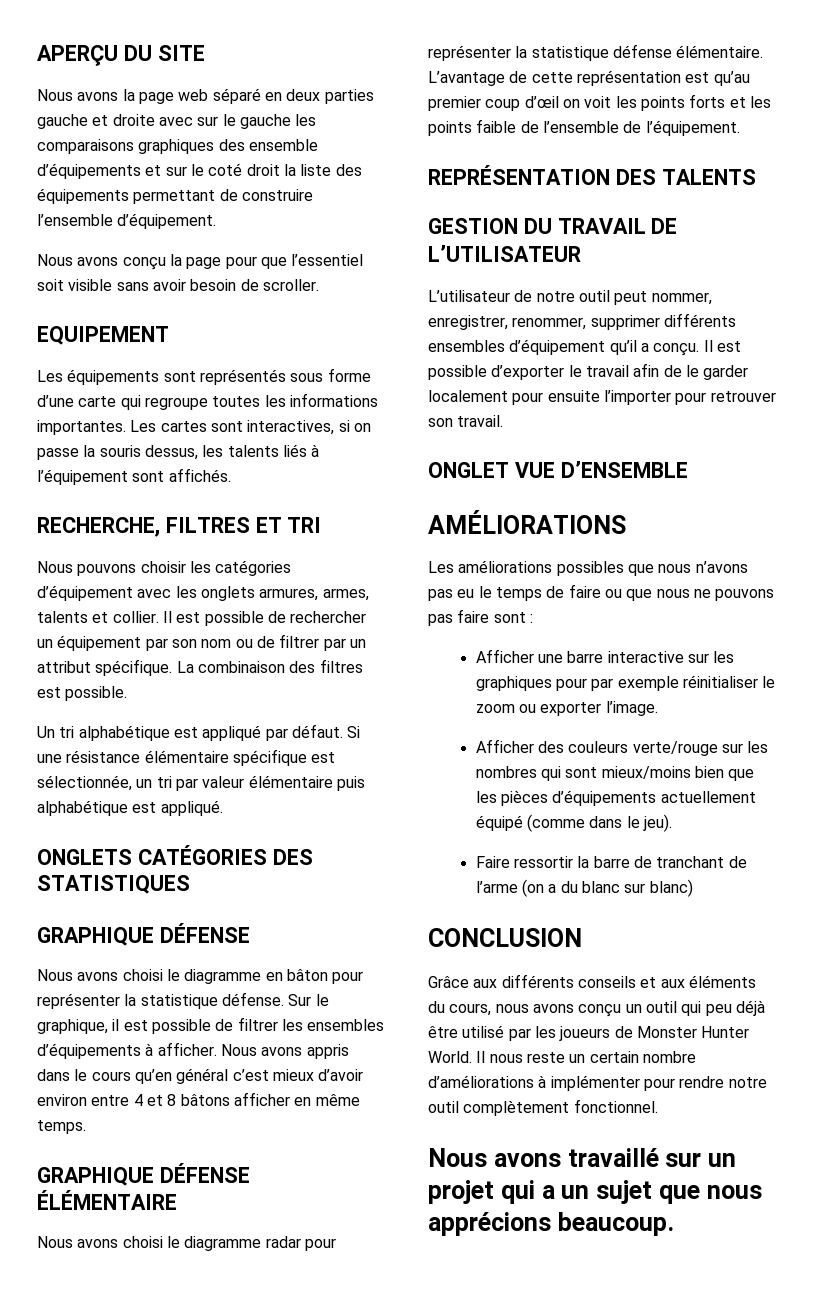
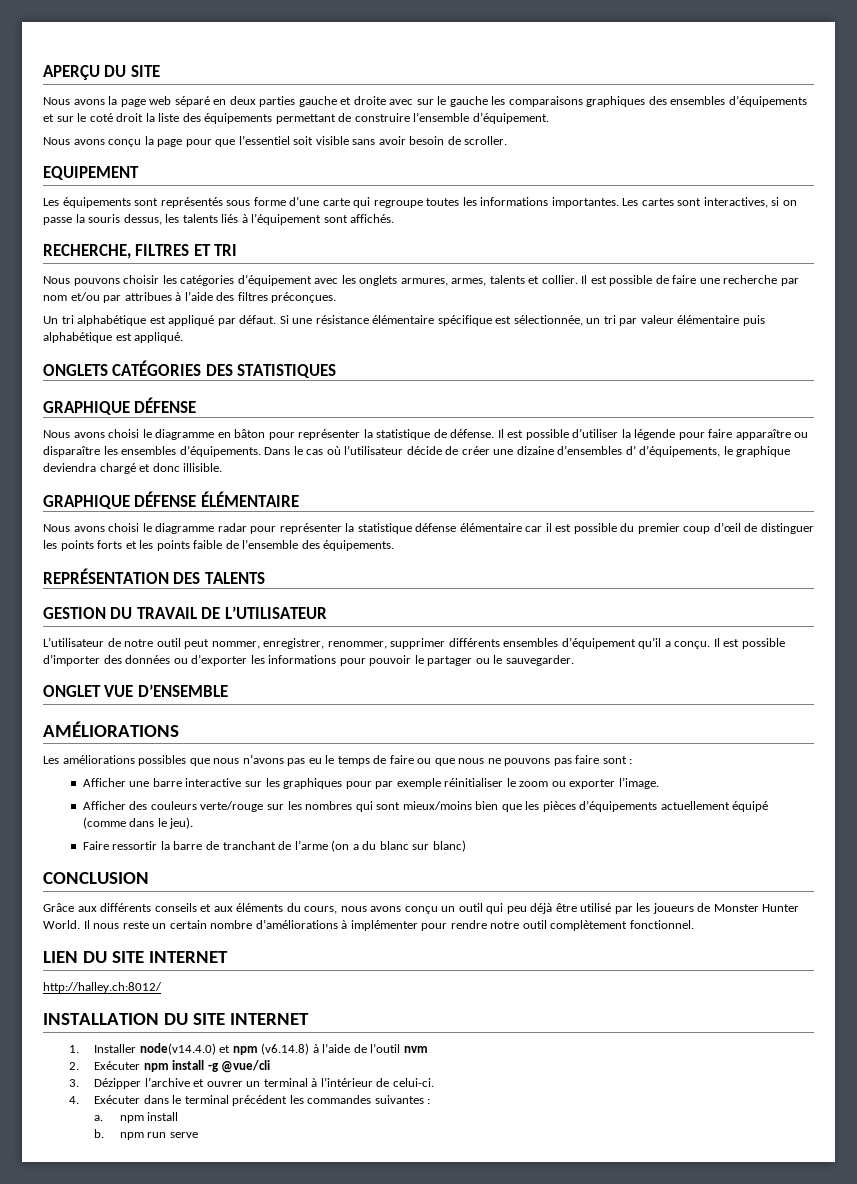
- Nous avons la page web séparé en deux parties gauche et droite avec sur le gauche les comparaisons graphiques des ensemble d’équipements et sur le coté droit la liste des équipements permettant de construire l’ensemble d’équipement.
+ Nous avons la page web séparé en deux parties gauche et droite avec sur le gauche les comparaisons graphiques des ensembles d’équipements et sur le coté droit la liste des équipements permettant de construire l’ensemble d’équipement.
- Il est possible de rechercher un équipement par son nom ou de filtrer par un attribut spécifique. La combinaison des filtres est possible.
+ Il est possible de faire une recherche par nom et/ou par attribues à l’aide des filtres préconçues.
- Nous avons choisi le diagramme en bâton pour représenter la statistique défense. Sur le graphique, il est possible de filtrer les ensembles d’équipements à afficher. Nous avons appris dans le cours qu’en général c’est mieux d’avoir environ entre 4 et 8 bâtons afficher en même temps.
+ Nous avons choisi le diagramme en bâton pour représenter la statistique de défense. Il est possible d’utiliser la légende pour faire apparaître ou disparaître les ensembles d’équipements. Dans le cas où l’utilisateur décide de créer une dizaine d’ensembles d’ d’équipements, le graphique deviendra chargé et donc illisible.
- Nous avons choisi le diagramme radar pour représenter la statistique défense élémentaire. L’avantage de cette représentation est qu’au premier coup d’œil on voit les points forts et les points faible de l’ensemble de l’équipement.
+ Nous avons choisi le diagramme radar pour représenter la statistique défense élémentaire car il est possible du premier coup d’œil de distinguer les points forts et les points faible de l’ensemble des équipements.
- Il est possible d’exporter le travail afin de le garder localement pour ensuite l’importer pour retrouver son travail.
+ Il est possible d’importer des données ou d’exporter les informations pour pouvoir le partager ou le sauvegarder.
- Nous avons travaillé sur un projet qui a un sujet que nous apprécions beaucoup.
+ LIEN DU SITE INTERNET
+ http://halley.ch:8012/
+ INSTALLATION DU SITE INTERNET
+ 1. Installer node(v14.4.0) et npm (v6.14.8) à l’aide de l’outil nvm
+ 2. Exécuter npm install -g @vue/cli
+ 3. Dézipper l’archive et ouvrer un terminal à l’intérieur de celui-ci.
+ 4. Exécuter dans le terminal précédent les commandes suivantes :
+ a. npm install
+ b. npm run serve

